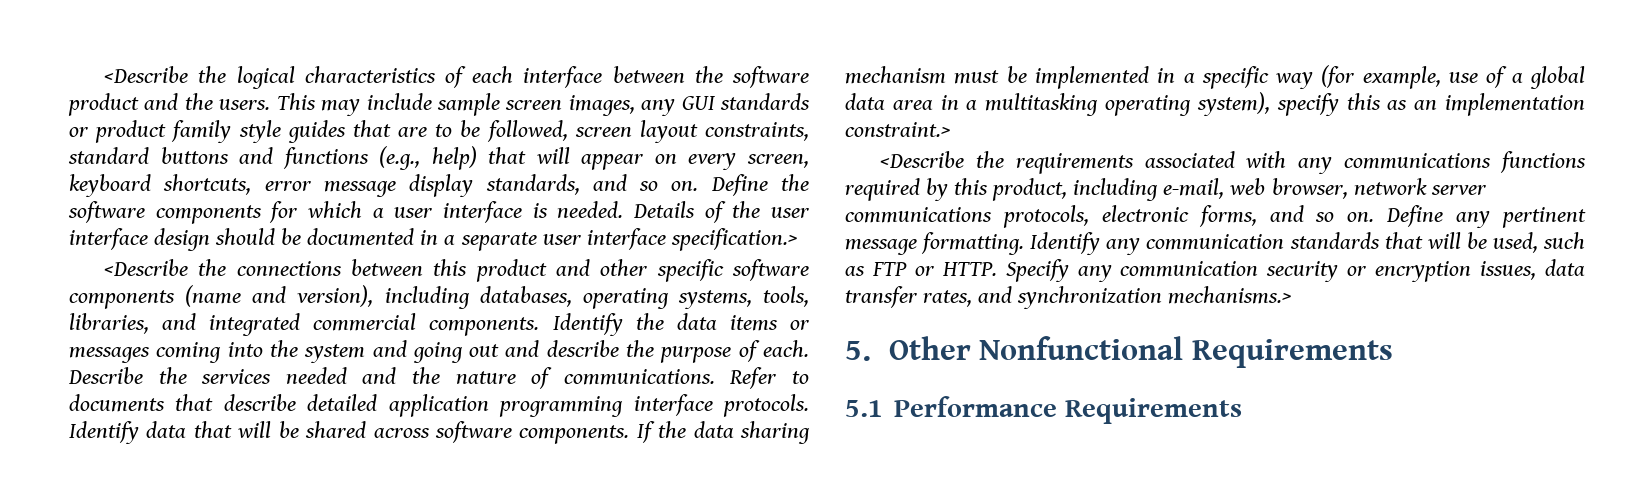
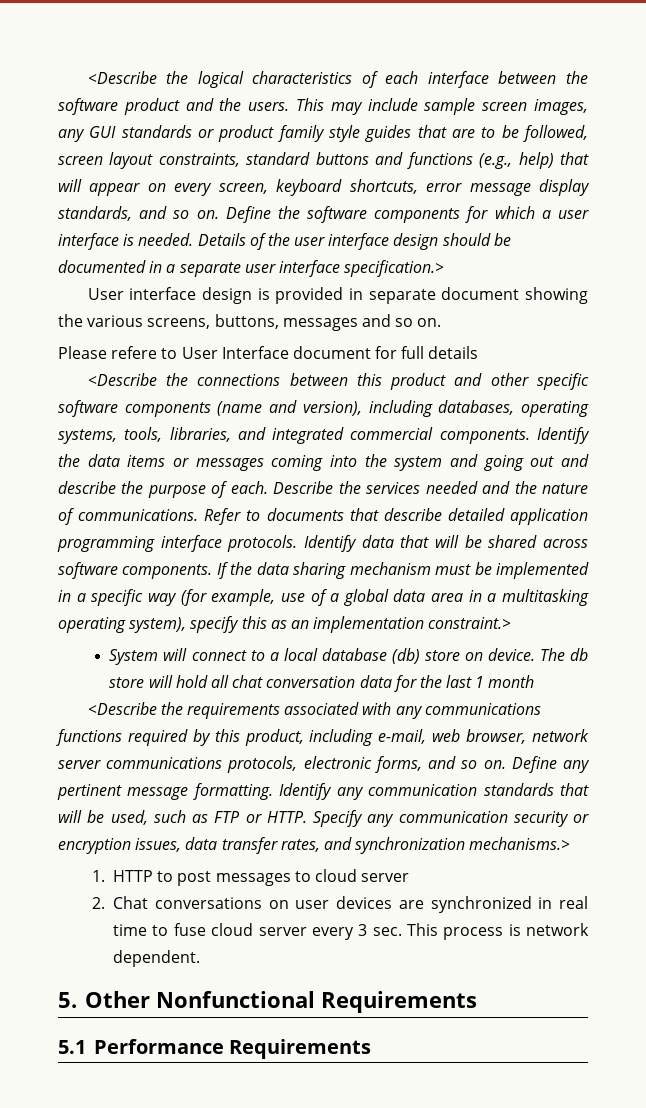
+ User interface design is provided in separate document showing the various screens, buttons, messages and so on.
+ Please refere to User Interface document for full details
+ System will connect to a local database (db) store on device. The db store will hold all chat conversation data for the last 1 month
+ 1. HTTP to post messages to cloud server
+ 2. Chat conversations on user devices are synchronized in real time to fuse cloud server every 3 sec. This process is network dependent.

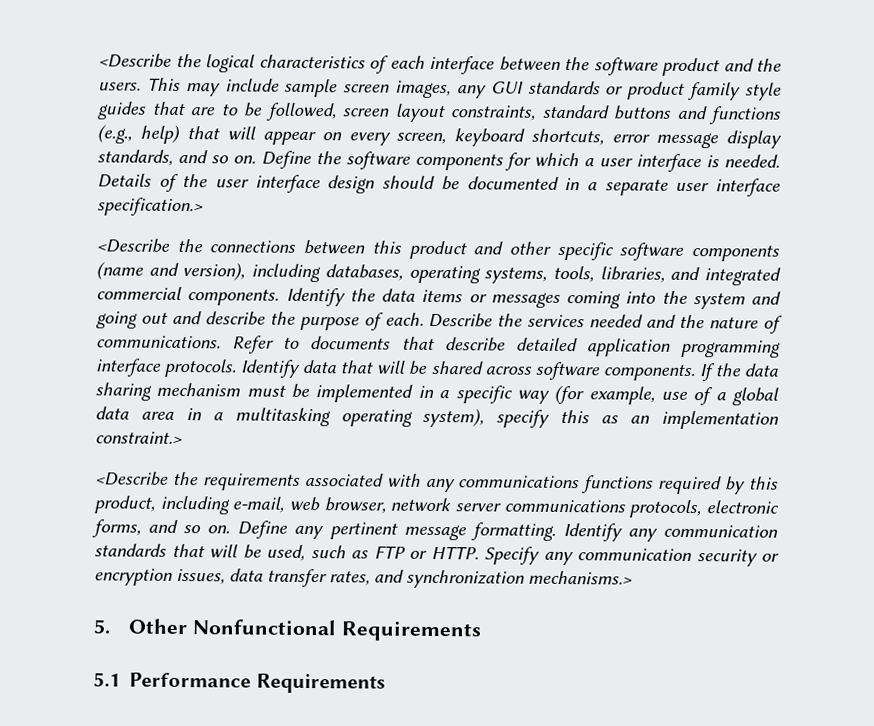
- User interface design is provided in separate document showing the various screens, buttons, messages and so on.
- Please refere to User Interface document for full details
- System will connect to a local database (db) store on device. The db store will hold all chat conversation data for the last 1 month
- 1. HTTP to post messages to cloud server
- 2. Chat conversations on user devices are synchronized in real time to fuse cloud server every 3 sec. This process is network dependent.

